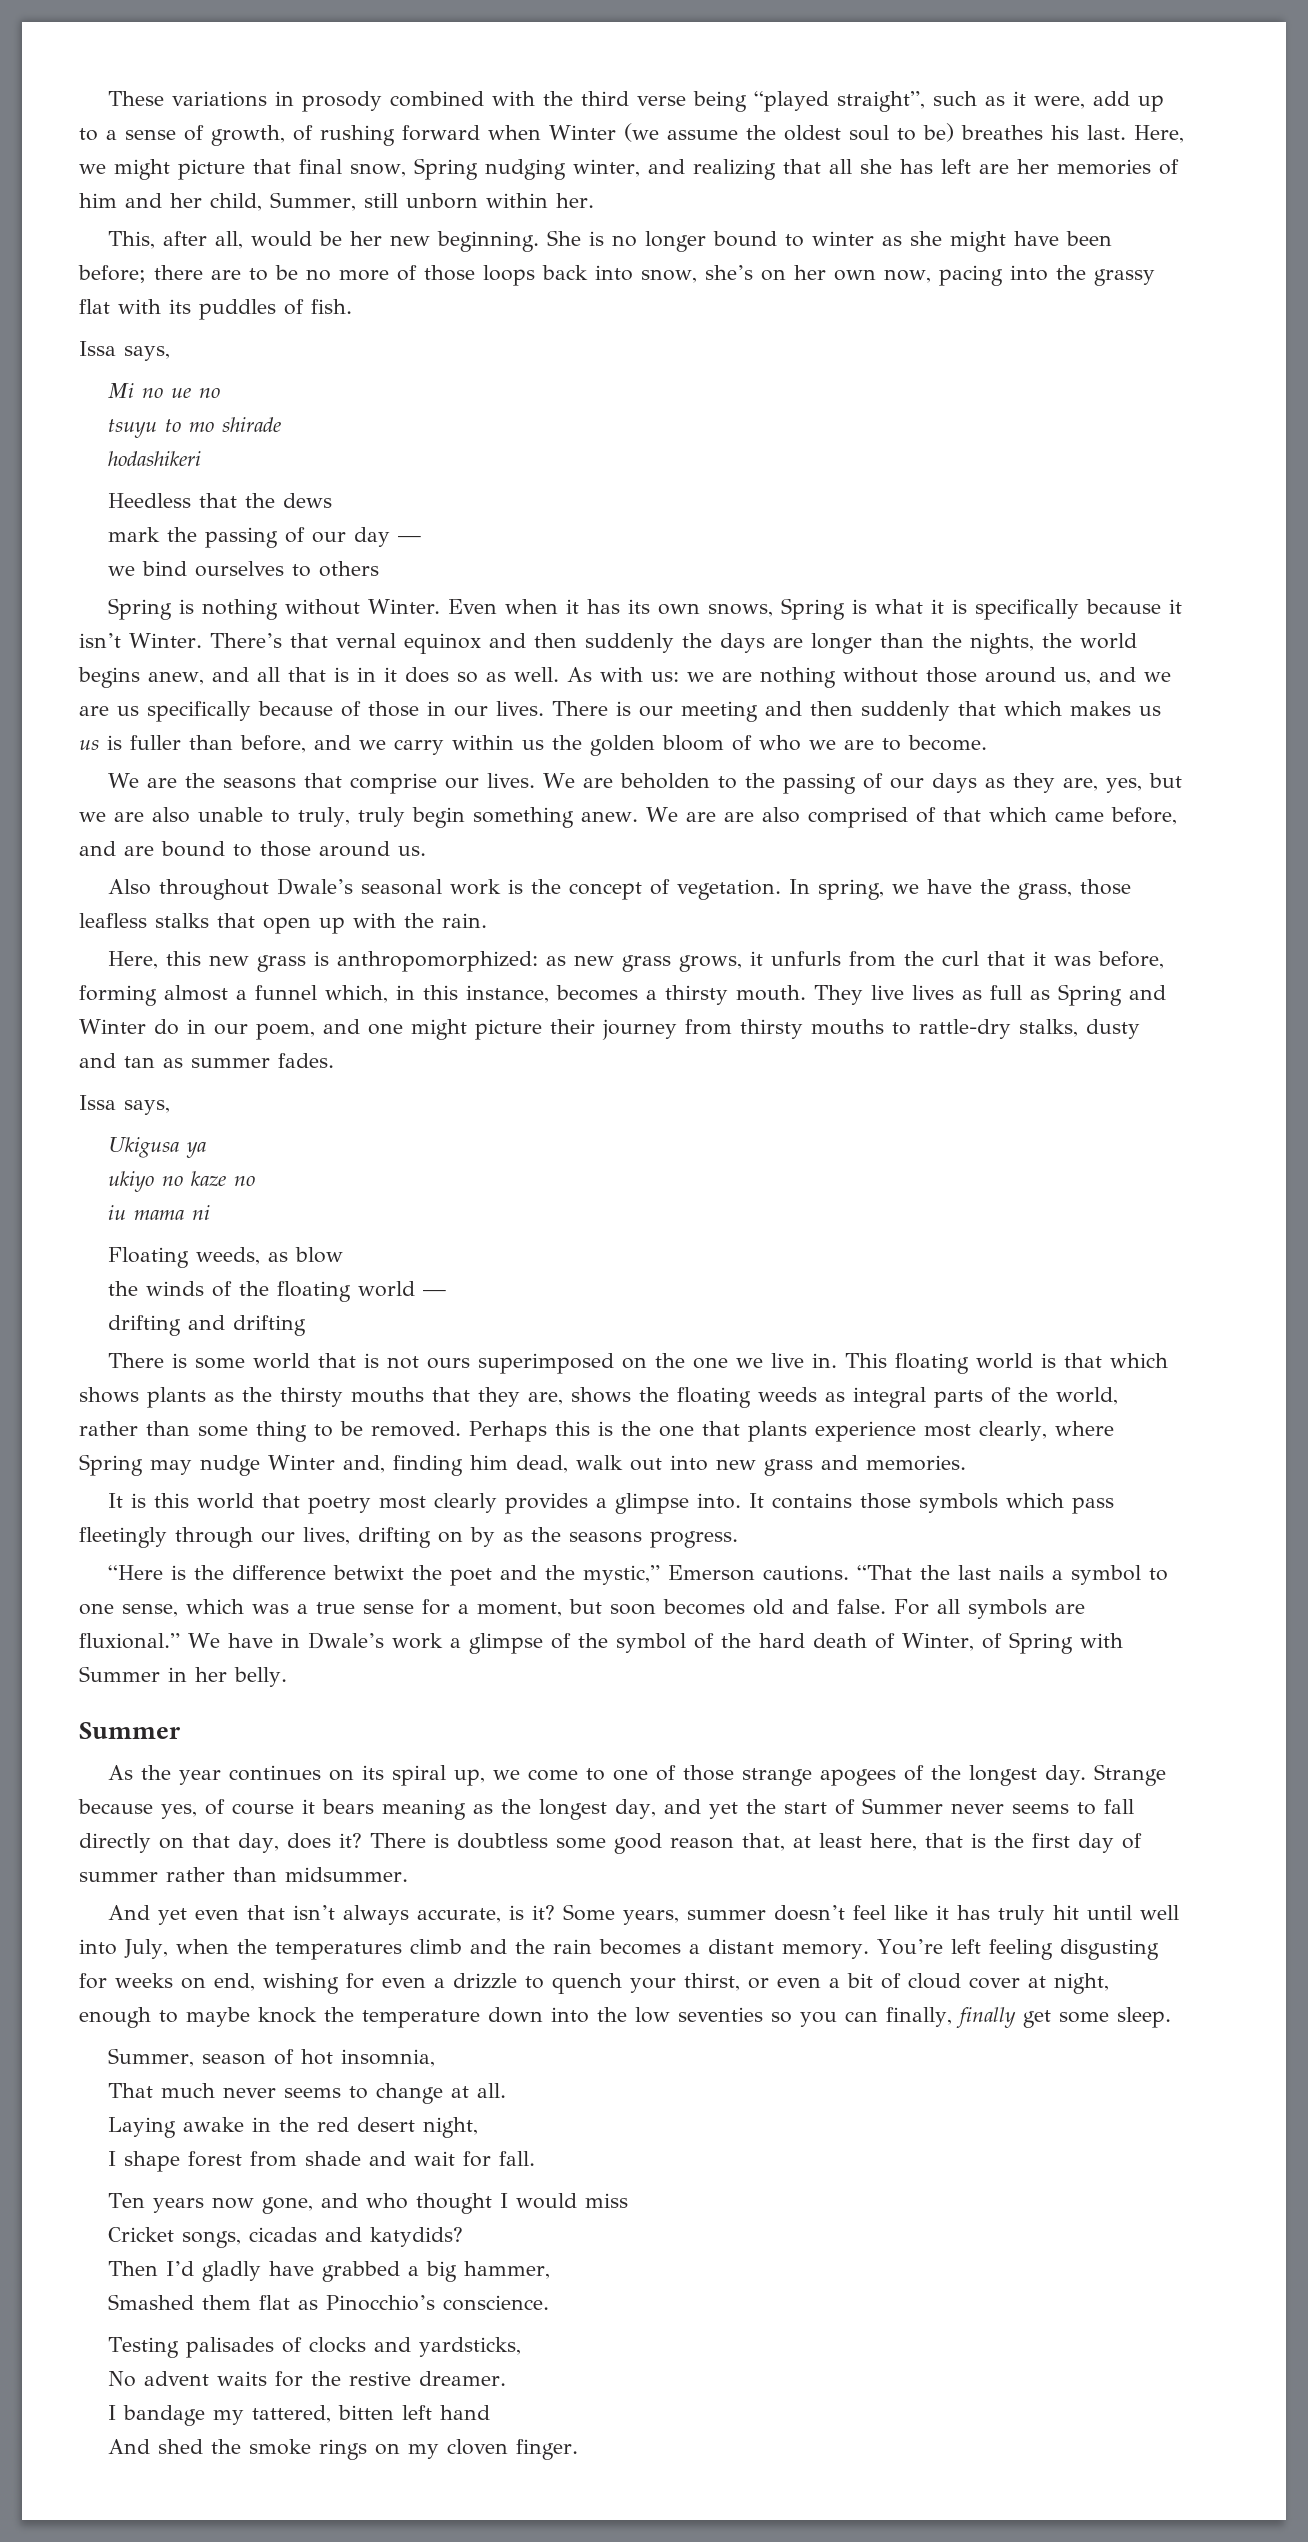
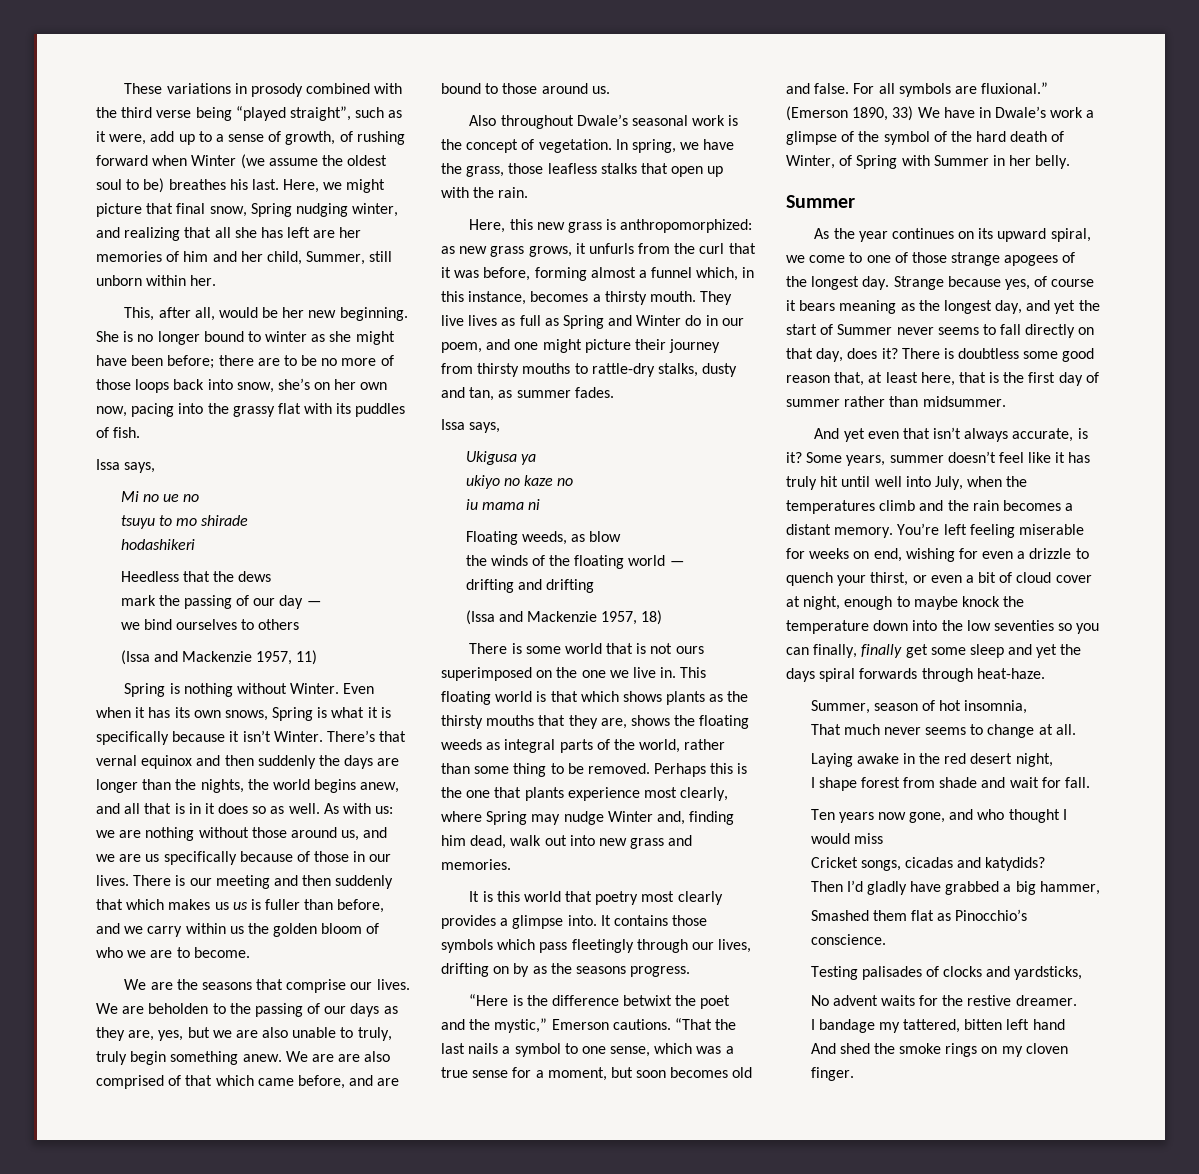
+ (Issa and Mackenzie 1957, 11)
- They live lives as full as Spring and Winter do in our poem, and one might picture their journey from thirsty mouths to rattle-dry stalks, dusty and tan as summer fades.
+ They live lives as full as Spring and Winter do in our poem, and one might picture their journey from thirsty mouths to rattle-dry stalks, dusty and tan, as summer fades.
+ (Issa and Mackenzie 1957, 18)
- We have in Dwale’s work a glimpse of the symbol of the hard death of Winter, of Spring with Summer in her belly.
+ (Emerson 1890, 33) We have in Dwale’s work a glimpse of the symbol of the hard death of Winter, of Spring with Summer in her belly.
- As the year continues on its spiral up, we come to one of those strange apogees of the longest day.
+ As the year continues on its upward spiral, we come to one of those strange apogees of the longest day.
- You’re left feeling disgusting for weeks on end, wishing for even a drizzle to quench your thirst, or even a bit of cloud cover at night, enough to maybe knock the temperature down into the low seventies so you can finally, finally get some sleep.
+ You’re left feeling miserable for weeks on end, wishing for even a drizzle to quench your thirst, or even a bit of cloud cover at night, enough to maybe knock the temperature down into the low seventies so you can finally, finally get some sleep and yet the days spiral forwards through heat-haze.

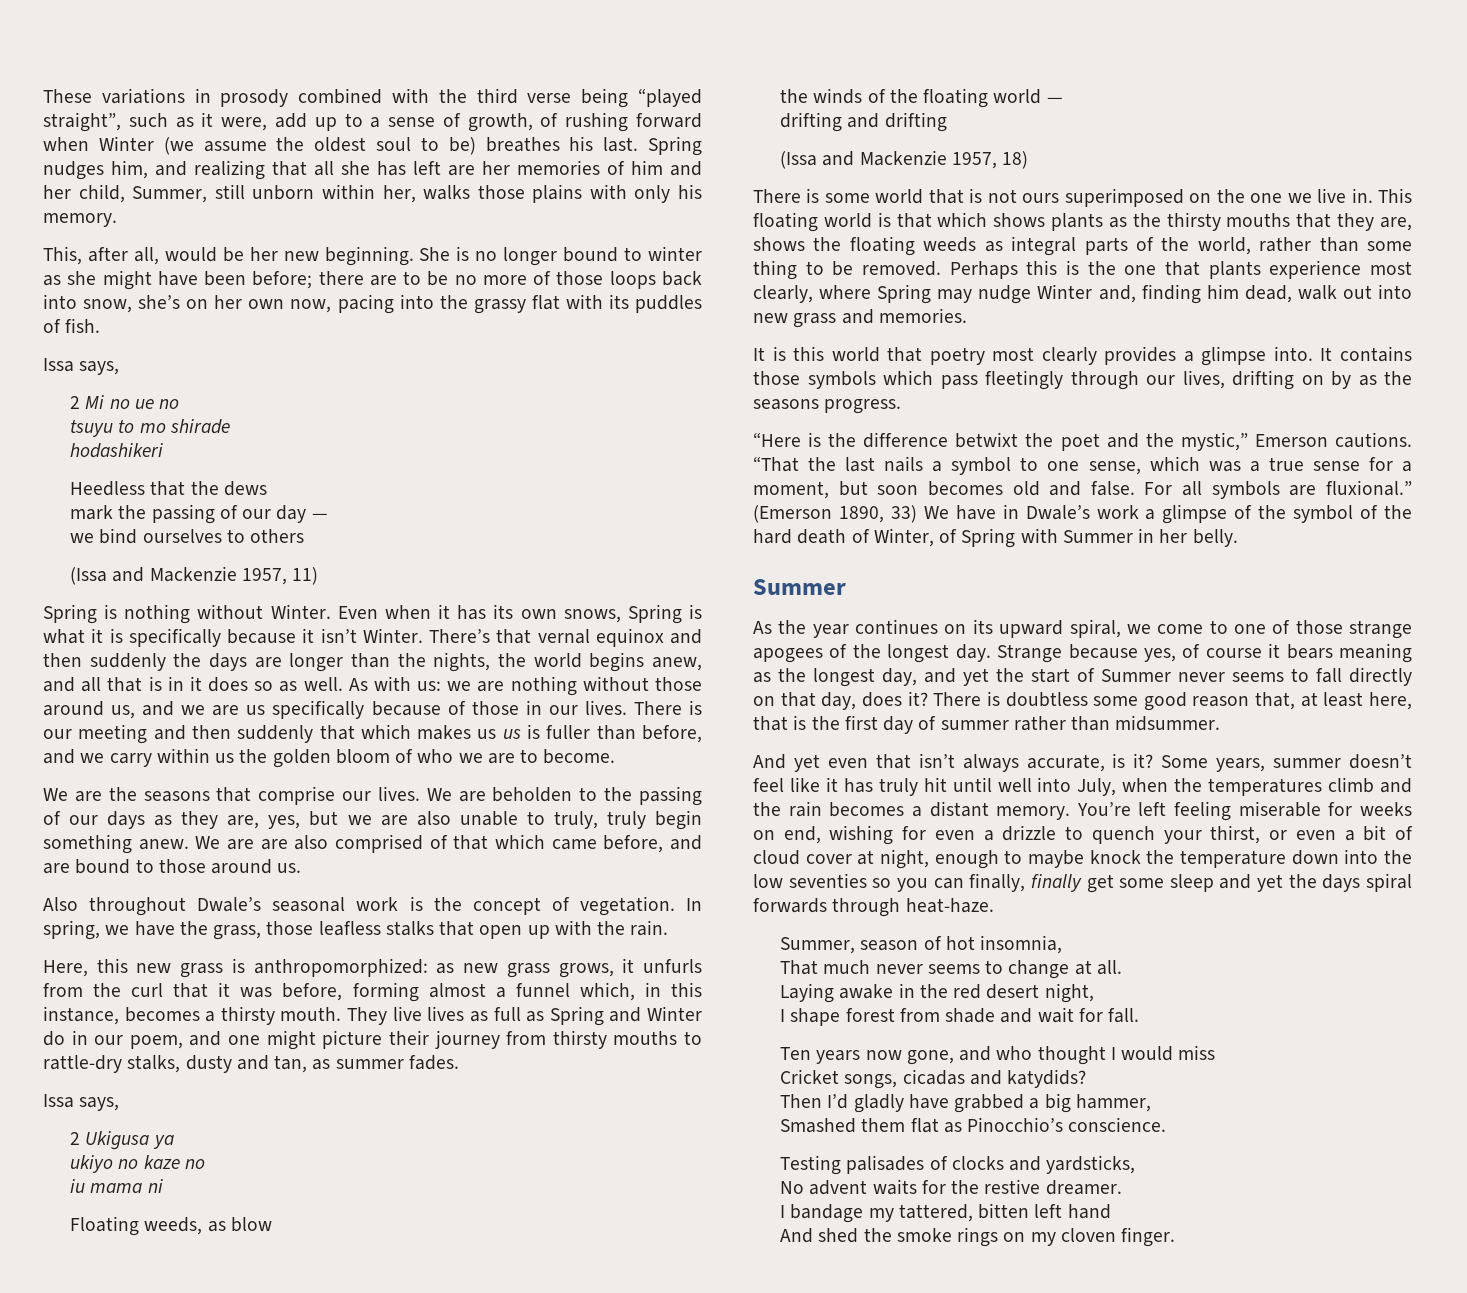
- Here, we might picture that final snow, Spring nudging winter, and realizing that all she has left are her memories of him and her child, Summer, still unborn within her.
+ Spring nudges him, and realizing that all she has left are her memories of him and her child, Summer, still unborn within her, walks those plains with only his memory.
- Mi no ue no
+ 2 Mi no ue no
- Ukigusa ya
+ 2 Ukigusa ya

